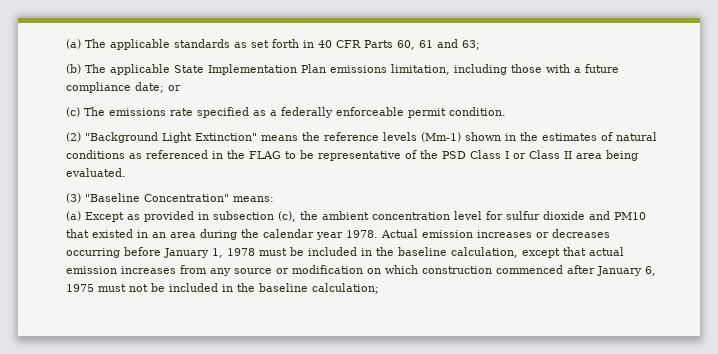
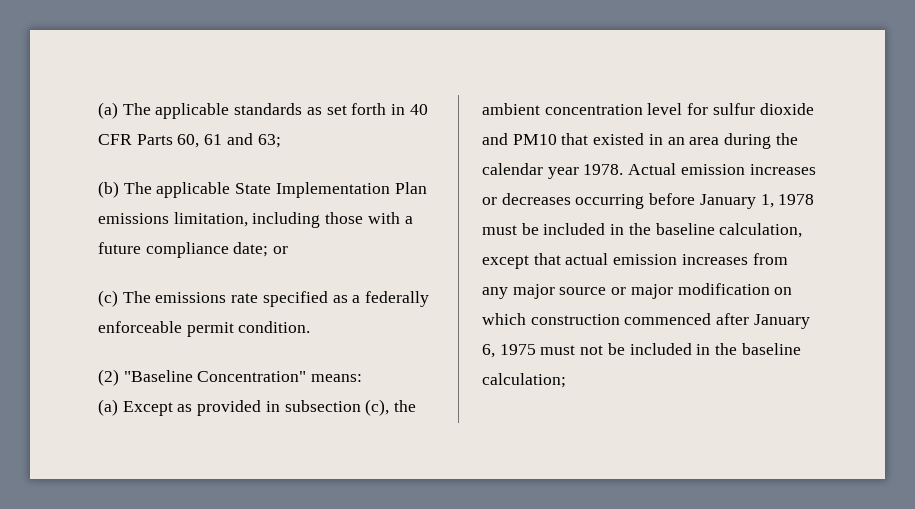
- (2) "Background Light Extinction" means the reference levels (Mm-1) shown in the estimates of natural conditions as referenced in the FLAG to be representative of the PSD Class I or Class II area being evaluated.
- (3) "Baseline Concentration" means:
+ (2) "Baseline Concentration" means:
- Actual emission increases or decreases occurring before January 1, 1978 must be included in the baseline calculation, except that actual emission increases from any source or modification on which construction commenced after January 6, 1975 must not be included in the baseline calculation;
+ Actual emission increases or decreases occurring before January 1, 1978 must be included in the baseline calculation, except that actual emission increases from any major source or major modification on which construction commenced after January 6, 1975 must not be included in the baseline calculation;

